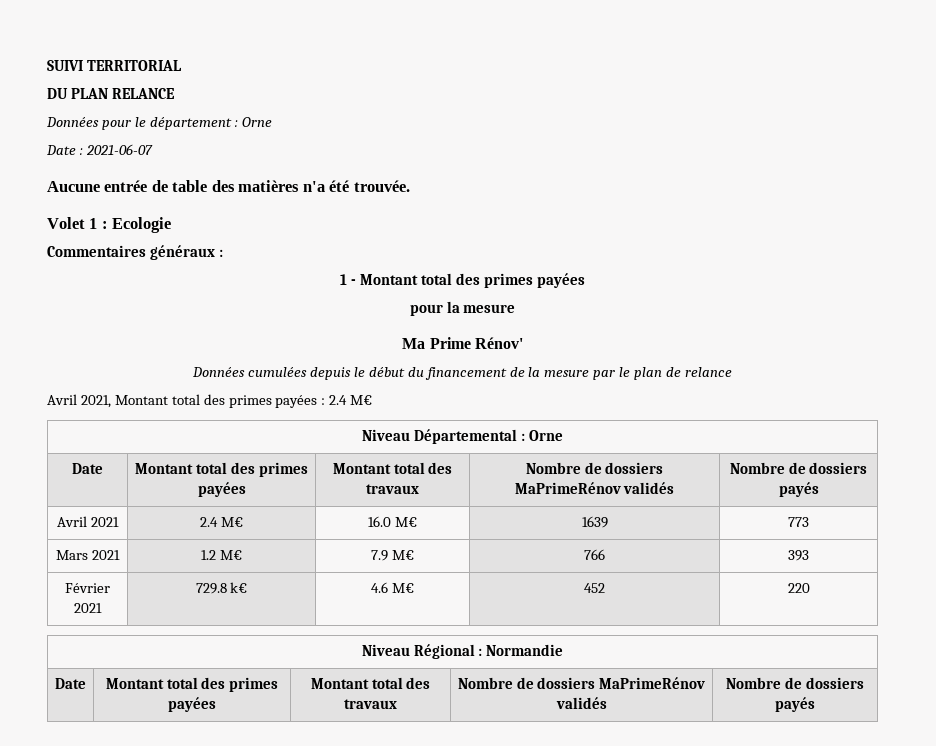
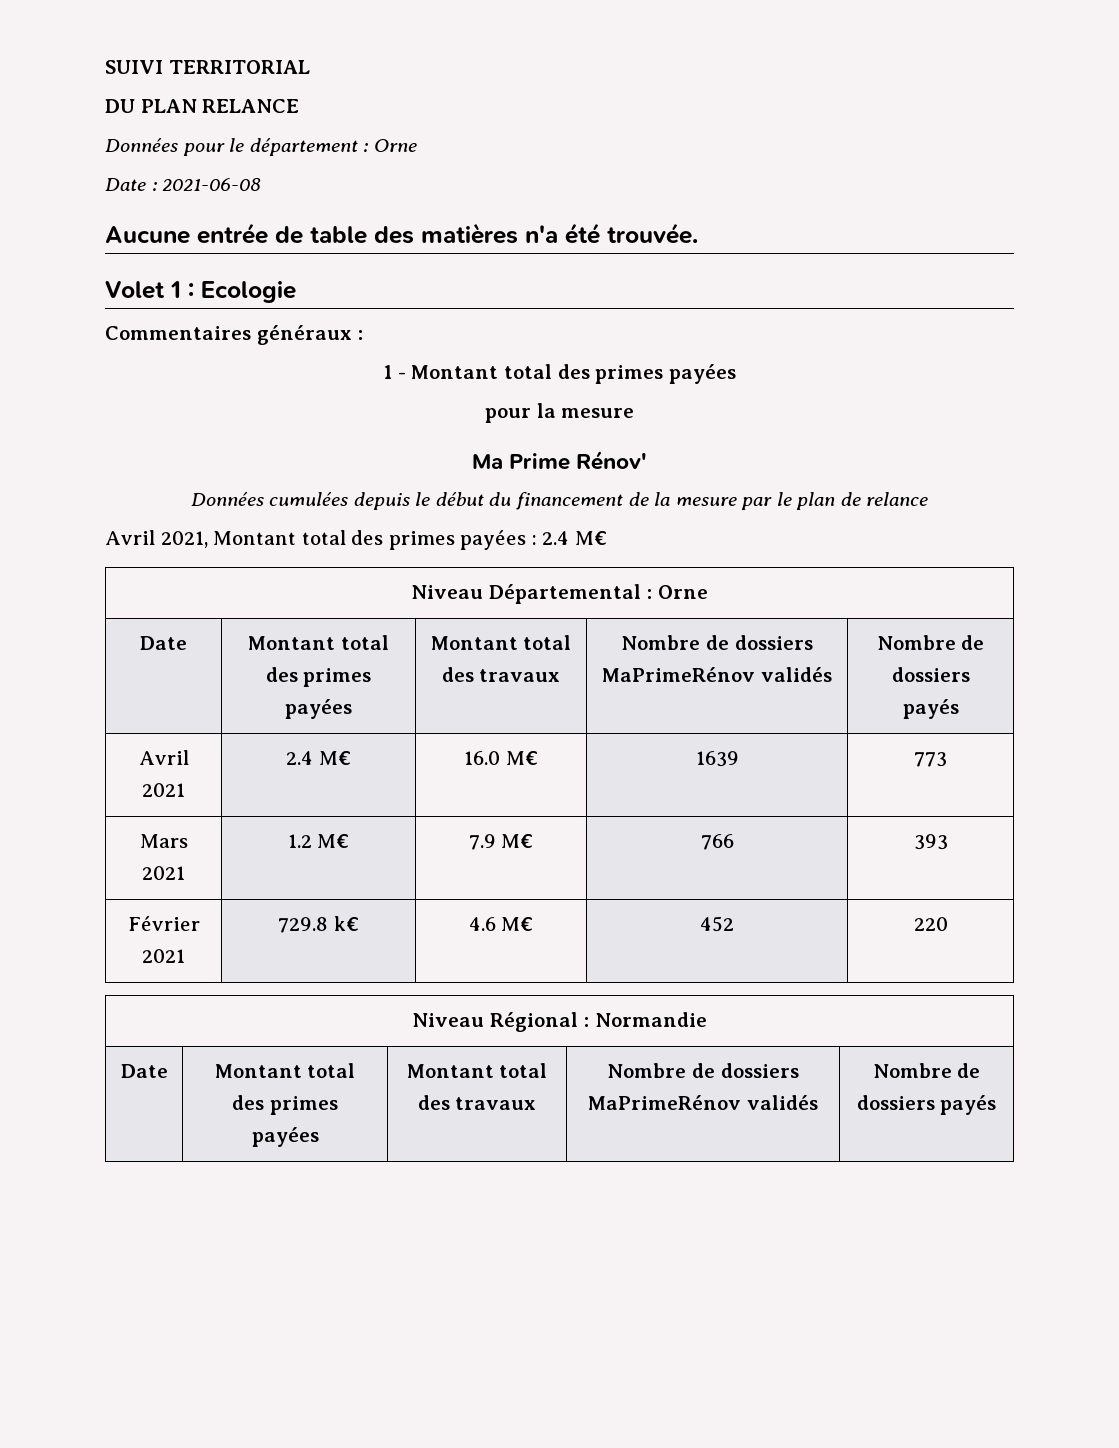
- Date : 2021-06-07
+ Date : 2021-06-08

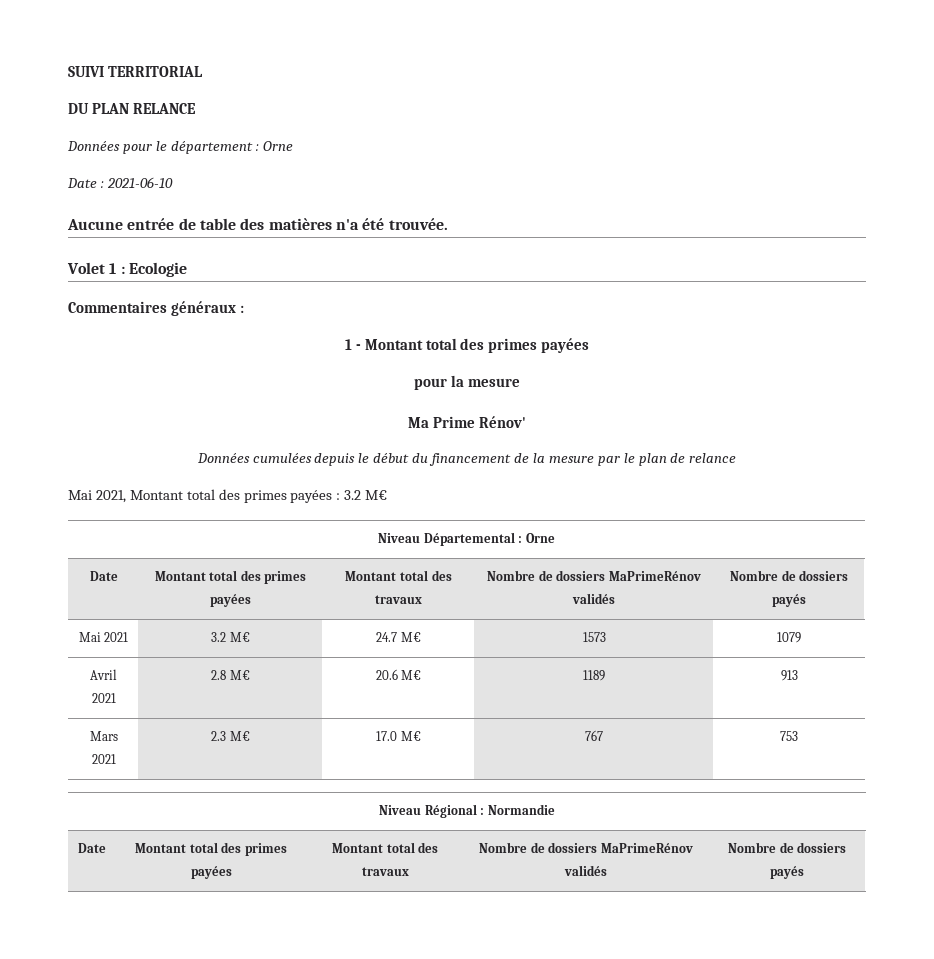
- Date : 2021-06-08
+ Date : 2021-06-10
- Avril 2021, Montant total des primes payées : 2.4 M€
+ Mai 2021, Montant total des primes payées : 3.2 M€
+ Mai 2021 | 3.2 M€ | 24.7 M€ | 1573 | 1079
- Avril 2021 | 2.4 M€ | 16.0 M€ | 1639 | 773
+ Avril 2021 | 2.8 M€ | 20.6 M€ | 1189 | 913
- Mars 2021 | 1.2 M€ | 7.9 M€ | 766 | 393
- Février 2021 | 729.8 k€ | 4.6 M€ | 452 | 220
+ Mars 2021 | 2.3 M€ | 17.0 M€ | 767 | 753

